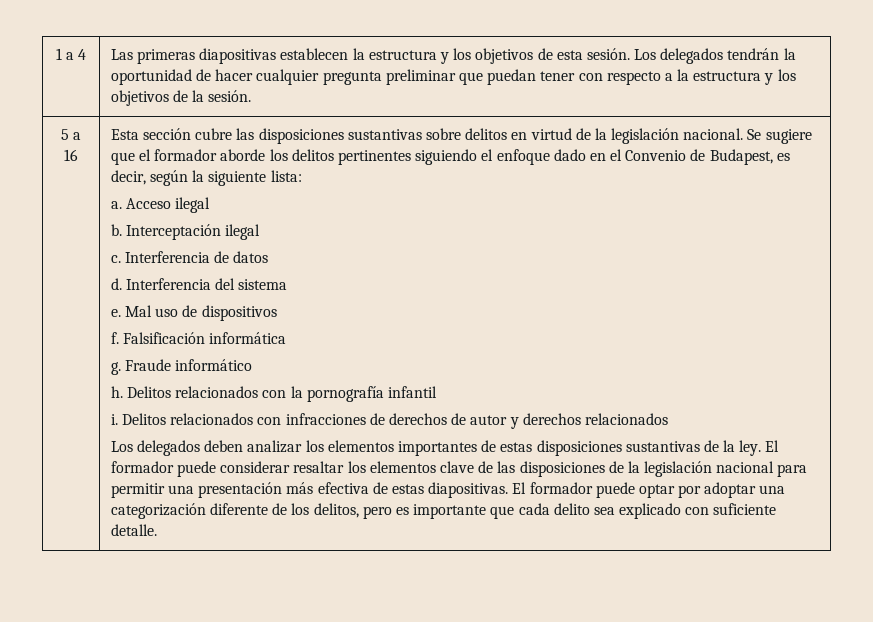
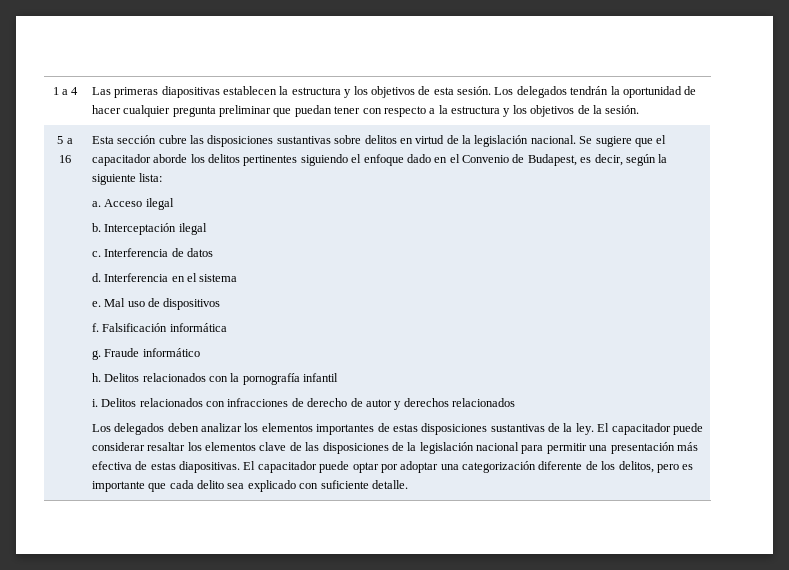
- Se sugiere que el formador aborde los delitos pertinentes siguiendo el enfoque dado en el Convenio de Budapest, es decir, según la siguiente lista:
+ Se sugiere que el capacitador aborde los delitos pertinentes siguiendo el enfoque dado en el Convenio de Budapest, es decir, según la siguiente lista:
- Interferencia del sistema
+ Interferencia en el sistema
- Delitos relacionados con infracciones de derechos de autor y derechos relacionados
+ Delitos relacionados con infracciones de derecho de autor y derechos relacionados
- El formador puede considerar resaltar los elementos clave de las disposiciones de la legislación nacional para permitir una presentación más efectiva de estas diapositivas.
+ El capacitador puede considerar resaltar los elementos clave de las disposiciones de la legislación nacional para permitir una presentación más efectiva de estas diapositivas.
- El formador puede optar por adoptar una categorización diferente de los delitos, pero es importante que cada delito sea explicado con suficiente detalle.
+ El capacitador puede optar por adoptar una categorización diferente de los delitos, pero es importante que cada delito sea explicado con suficiente detalle.

